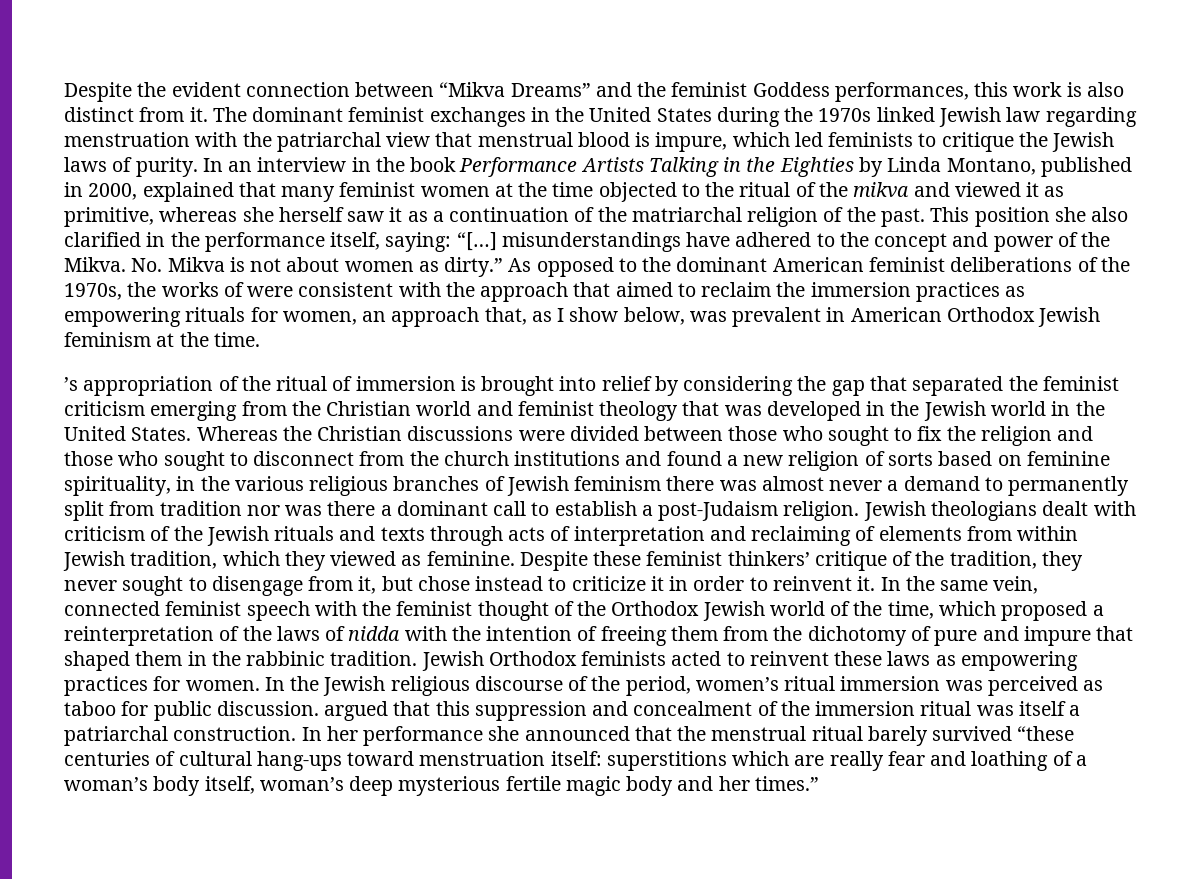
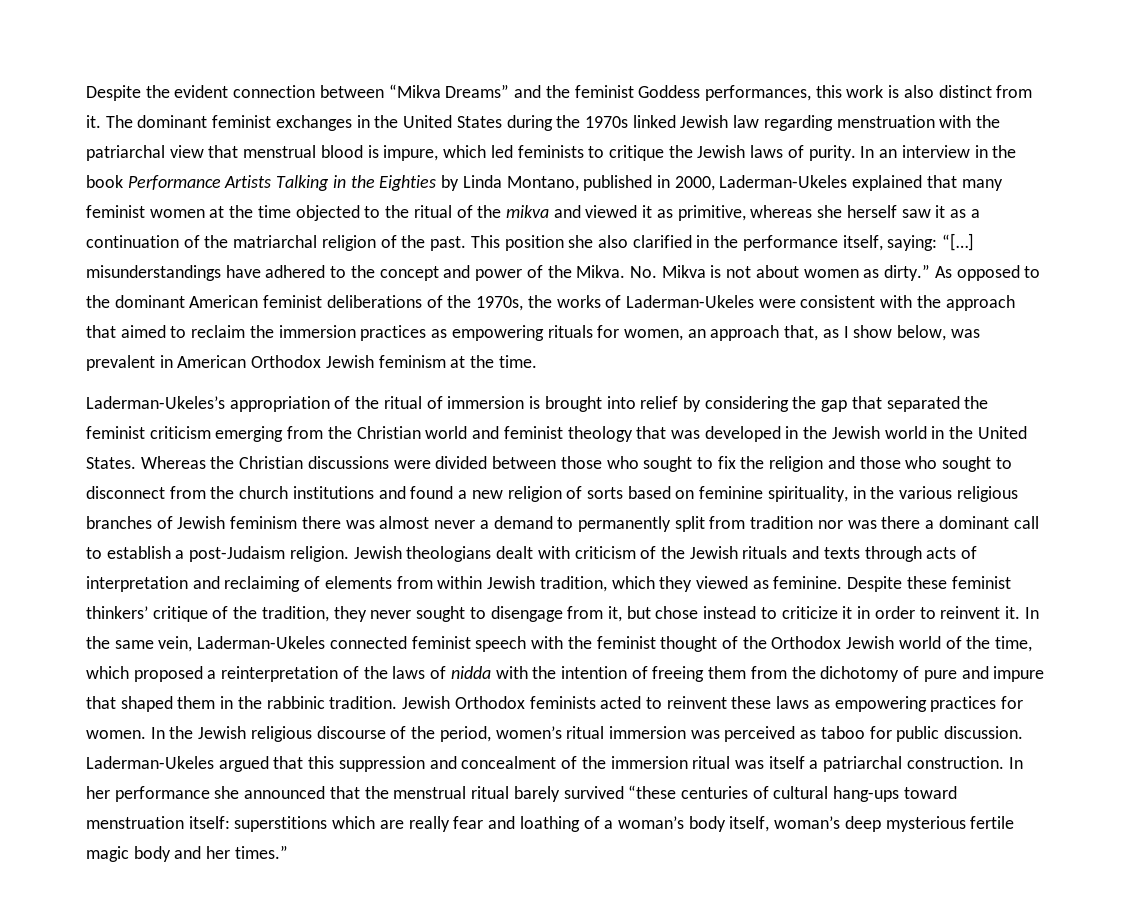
- In an interview in the book Performance Artists Talking in the Eighties by Linda Montano, published in 2000, explained that many feminist women at the time objected to the ritual of the mikva and viewed it as primitive, whereas she herself saw it as a continuation of the matriarchal religion of the past.
+ In an interview in the book Performance Artists Talking in the Eighties by Linda Montano, published in 2000, Laderman-Ukeles explained that many feminist women at the time objected to the ritual of the mikva and viewed it as primitive, whereas she herself saw it as a continuation of the matriarchal religion of the past.
- As opposed to the dominant American feminist deliberations of the 1970s, the works of were consistent with the approach that aimed to reclaim the immersion practices as empowering rituals for women, an approach that, as I show below, was prevalent in American Orthodox Jewish feminism at the time.
+ As opposed to the dominant American feminist deliberations of the 1970s, the works of Laderman-Ukeles were consistent with the approach that aimed to reclaim the immersion practices as empowering rituals for women, an approach that, as I show below, was prevalent in American Orthodox Jewish feminism at the time.
- ’s appropriation of the ritual of immersion is brought into relief by considering the gap that separated the feminist criticism emerging from the Christian world and feminist theology that was developed in the Jewish world in the United States.
+ Laderman-Ukeles’s appropriation of the ritual of immersion is brought into relief by considering the gap that separated the feminist criticism emerging from the Christian world and feminist theology that was developed in the Jewish world in the United States.
- In the same vein, connected feminist speech with the feminist thought of the Orthodox Jewish world of the time, which proposed a reinterpretation of the laws of nidda with the intention of freeing them from the dichotomy of pure and impure that shaped them in the rabbinic tradition.
+ In the same vein, Laderman-Ukeles connected feminist speech with the feminist thought of the Orthodox Jewish world of the time, which proposed a reinterpretation of the laws of nidda with the intention of freeing them from the dichotomy of pure and impure that shaped them in the rabbinic tradition.
- In the Jewish religious discourse of the period, women’s ritual immersion was perceived as taboo for public discussion. argued that this suppression and concealment of the immersion ritual was itself a patriarchal construction.
+ In the Jewish religious discourse of the period, women’s ritual immersion was perceived as taboo for public discussion. Laderman-Ukeles argued that this suppression and concealment of the immersion ritual was itself a patriarchal construction.

